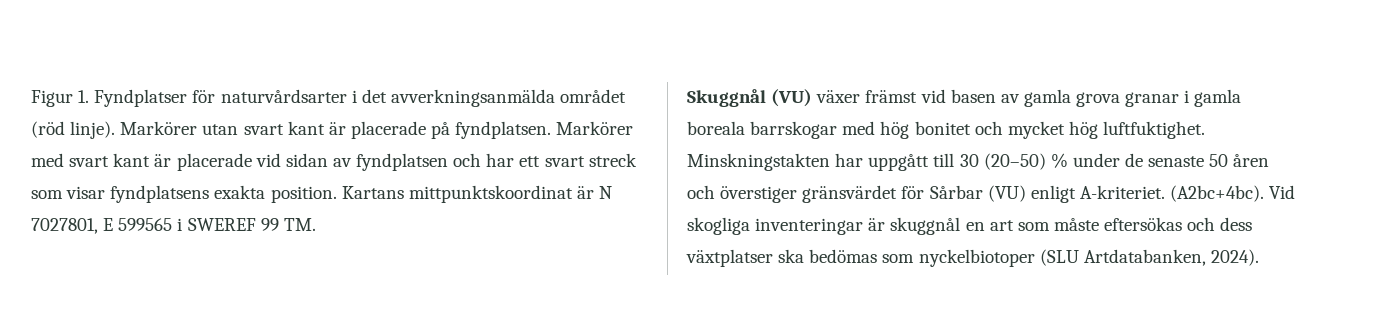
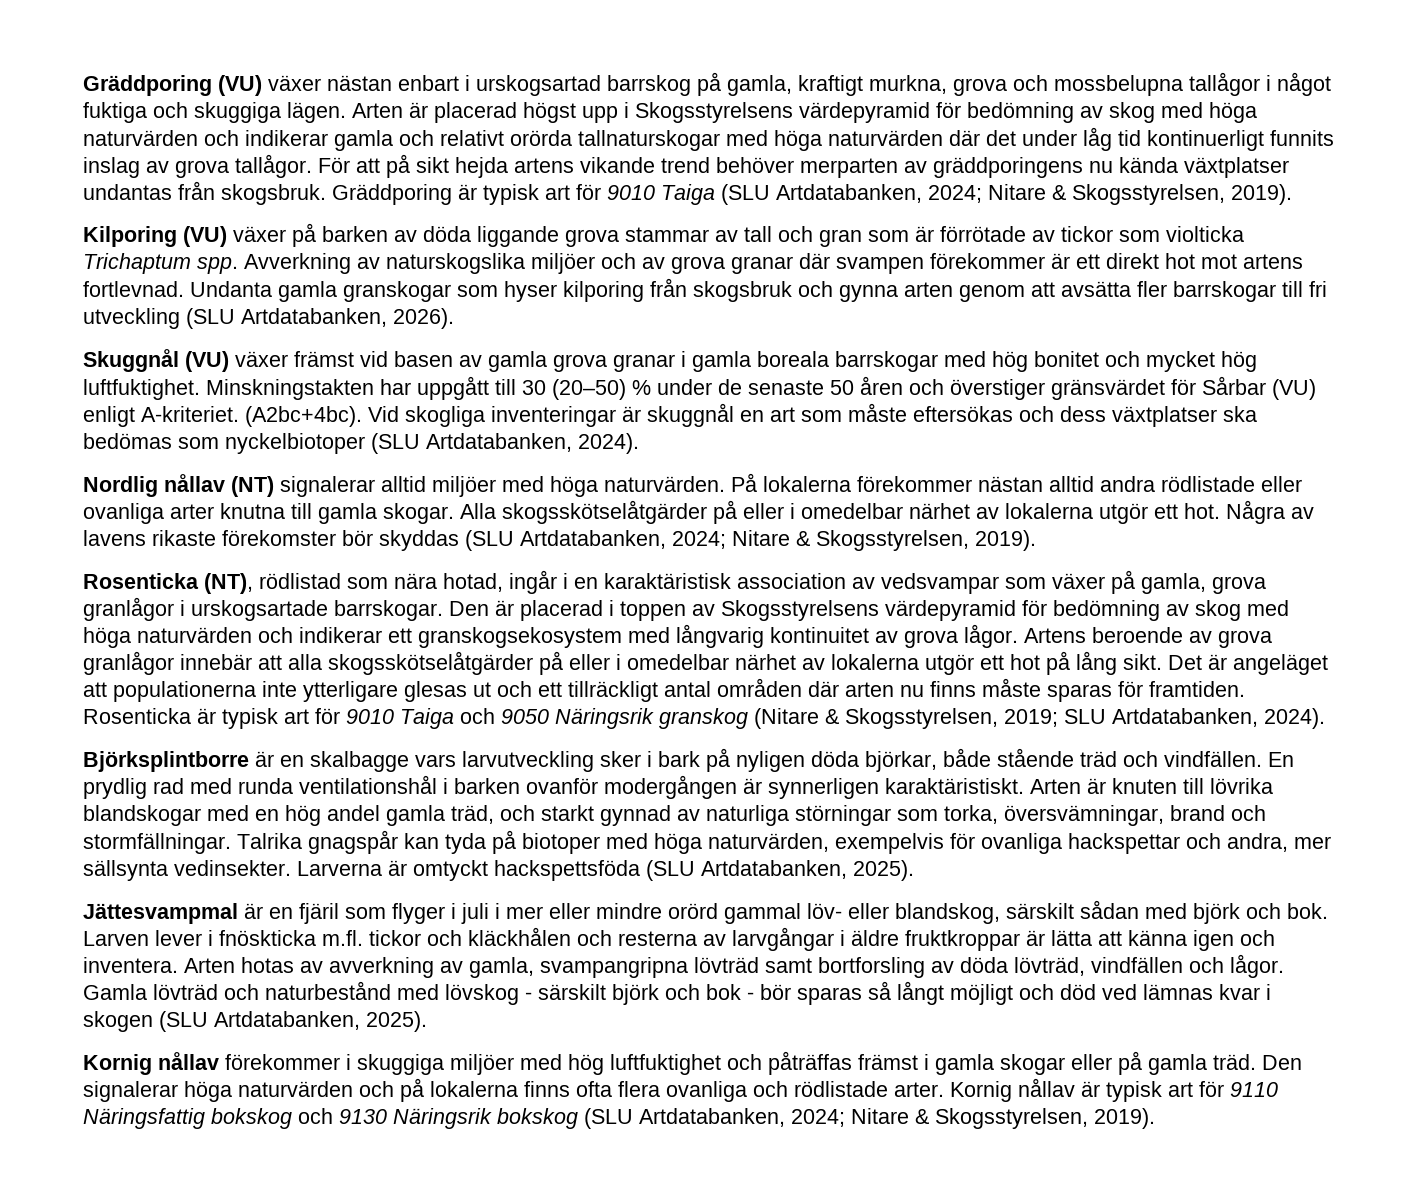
- Figur 1. Fyndplatser för naturvårdsarter i det avverkningsanmälda området (röd linje). Markörer utan svart kant är placerade på fyndplatsen. Markörer med svart kant är placerade vid sidan av fyndplatsen och har ett svart streck som visar fyndplatsens exakta position. Kartans mittpunktskoordinat är N 7027801, E 599565 i SWEREF 99 TM.
+ Gräddporing (VU) växer nästan enbart i urskogsartad barrskog på gamla, kraftigt murkna, grova och mossbelupna tallågor i något fuktiga och skuggiga lägen. Arten är placerad högst upp i Skogsstyrelsens värdepyramid för bedömning av skog med höga naturvärden och indikerar gamla och relativt orörda tallnaturskogar med höga naturvärden där det under låg tid kontinuerligt funnits inslag av grova tallågor. För att på sikt hejda artens vikande trend behöver merparten av gräddporingens nu kända växtplatser undantas från skogsbruk. Gräddporing är typisk art för 9010 Taiga (SLU Artdatabanken, 2024; Nitare & Skogsstyrelsen, 2019).
+ Kilporing (VU) växer på barken av döda liggande grova stammar av tall och gran som är förrötade av tickor som violticka Trichaptum spp. Avverkning av naturskogslika miljöer och av grova granar där svampen förekommer är ett direkt hot mot artens fortlevnad. Undanta gamla granskogar som hyser kilporing från skogsbruk och gynna arten genom att avsätta fler barrskogar till fri utveckling (SLU Artdatabanken, 2026).
+ Nordlig nållav (NT) signalerar alltid miljöer med höga naturvärden. På lokalerna förekommer nästan alltid andra rödlistade eller ovanliga arter knutna till gamla skogar. Alla skogsskötselåtgärder på eller i omedelbar närhet av lokalerna utgör ett hot. Några av lavens rikaste förekomster bör skyddas (SLU Artdatabanken, 2024; Nitare & Skogsstyrelsen, 2019).
+ Rosenticka (NT), rödlistad som nära hotad, ingår i en karaktäristisk association av vedsvampar som växer på gamla, grova granlågor i urskogsartade barrskogar. Den är placerad i toppen av Skogsstyrelsens värdepyramid för bedömning av skog med höga naturvärden och indikerar ett granskogsekosystem med långvarig kontinuitet av grova lågor. Artens beroende av grova granlågor innebär att alla skogsskötselåtgärder på eller i omedelbar närhet av lokalerna utgör ett hot på lång sikt. Det är angeläget att populationerna inte ytterligare glesas ut och ett tillräckligt antal områden där arten nu finns måste sparas för framtiden. Rosenticka är typisk art för 9010 Taiga och 9050 Näringsrik granskog (Nitare & Skogsstyrelsen, 2019; SLU Artdatabanken, 2024).
+ Björksplintborre är en skalbagge vars larvutveckling sker i bark på nyligen döda björkar, både stående träd och vindfällen. En prydlig rad med runda ventilationshål i barken ovanför modergången är synnerligen karaktäristiskt. Arten är knuten till lövrika blandskogar med en hög andel gamla träd, och starkt gynnad av naturliga störningar som torka, översvämningar, brand och stormfällningar. Talrika gnagspår kan tyda på biotoper med höga naturvärden, exempelvis för ovanliga hackspettar och andra, mer sällsynta vedinsekter. Larverna är omtyckt hackspettsföda (SLU Artdatabanken, 2025).
+ Jättesvampmal är en fjäril som flyger i juli i mer eller mindre orörd gammal löv- eller blandskog, särskilt sådan med björk och bok. Larven lever i fnöskticka m.fl. tickor och kläckhålen och resterna av larvgångar i äldre fruktkroppar är lätta att känna igen och inventera. Arten hotas av avverkning av gamla, svampangripna lövträd samt bortforsling av döda lövträd, vindfällen och lågor. Gamla lövträd och naturbestånd med lövskog - särskilt björk och bok - bör sparas så långt möjligt och död ved lämnas kvar i skogen (SLU Artdatabanken, 2025).
+ Kornig nållav förekommer i skuggiga miljöer med hög luftfuktighet och påträffas främst i gamla skogar eller på gamla träd. Den signalerar höga naturvärden och på lokalerna finns ofta flera ovanliga och rödlistade arter. Kornig nållav är typisk art för 9110 Näringsfattig bokskog och 9130 Näringsrik bokskog (SLU Artdatabanken, 2024; Nitare & Skogsstyrelsen, 2019).

